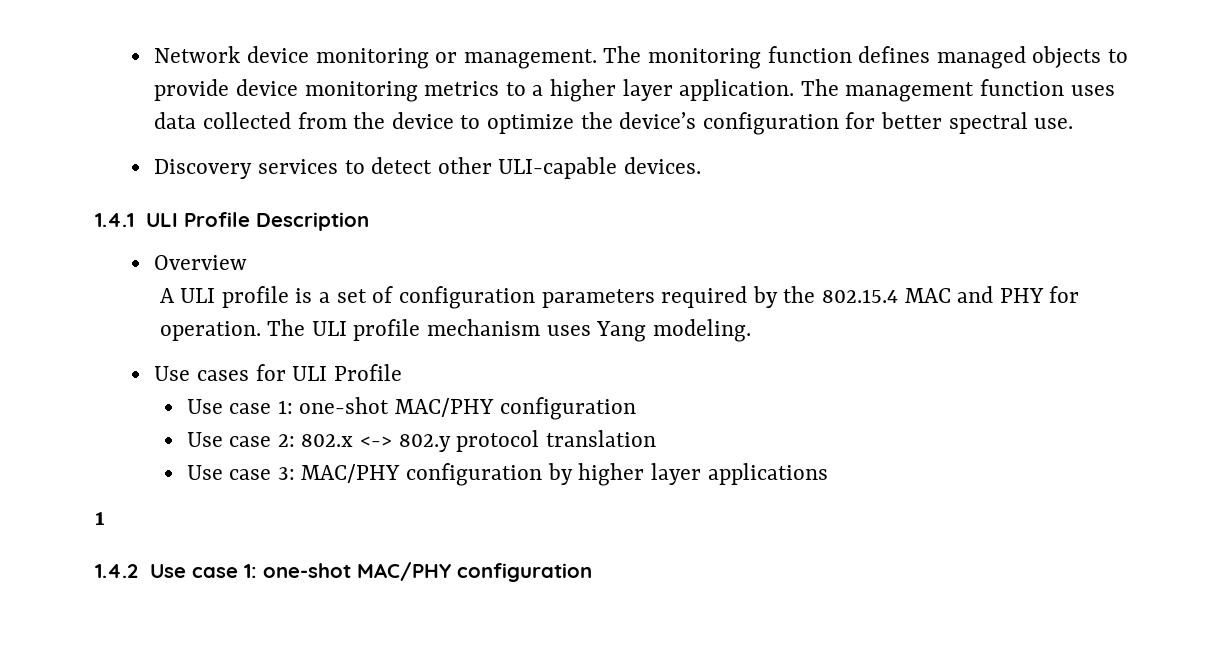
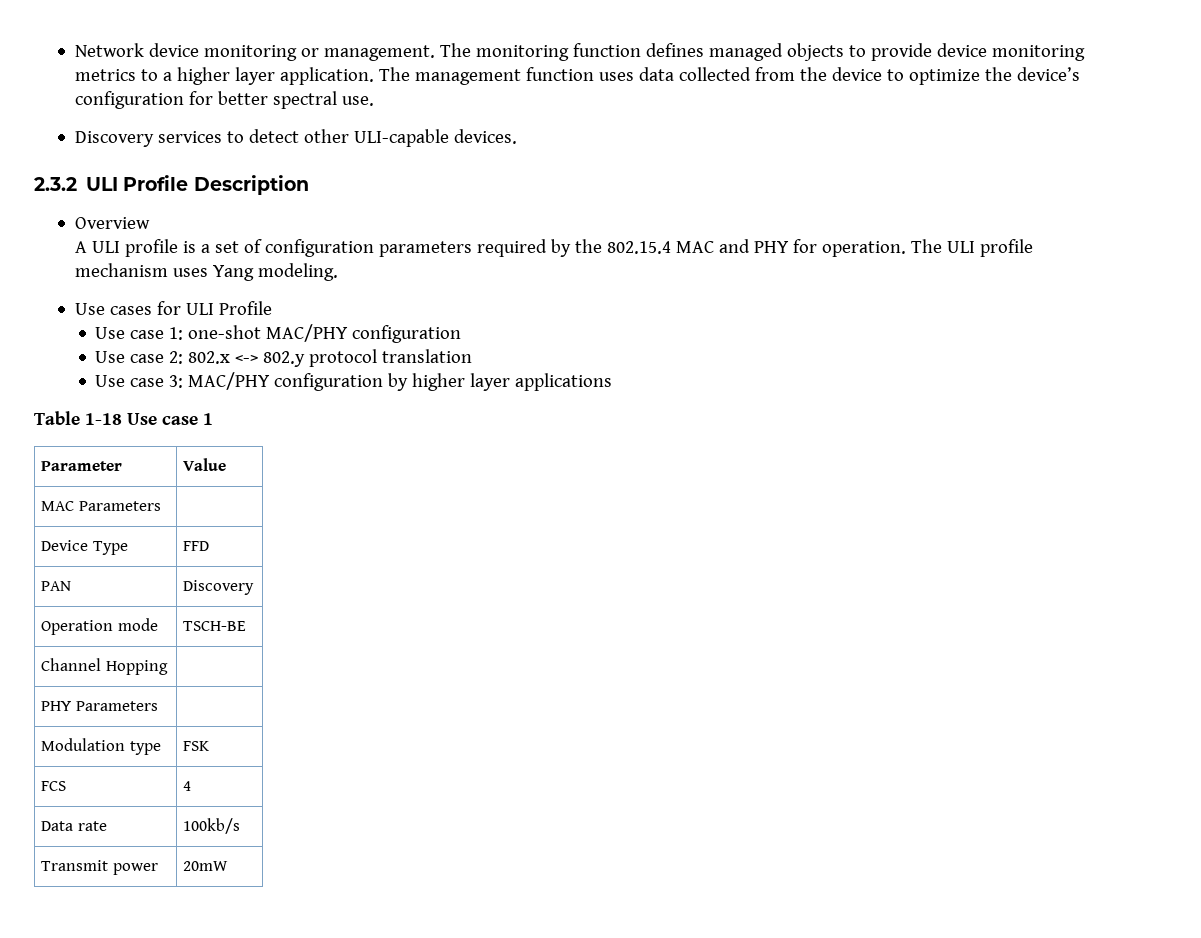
- 1.4.1 ULI Profile Description
+ 2.3.2 ULI Profile Description
- 1
- 1.4.2 Use case 1: one-shot MAC/PHY configuration
+ Table 1-18 Use case 1
+ Parameter | Value
+ MAC Parameters |
+ Device Type | FFD
+ PAN | Discovery
+ Operation mode | TSCH-BE
+ Channel Hopping |
+ PHY Parameters |
+ Modulation type | FSK
+ FCS | 4
+ Data rate | 100kb/s
+ Transmit power | 20mW

